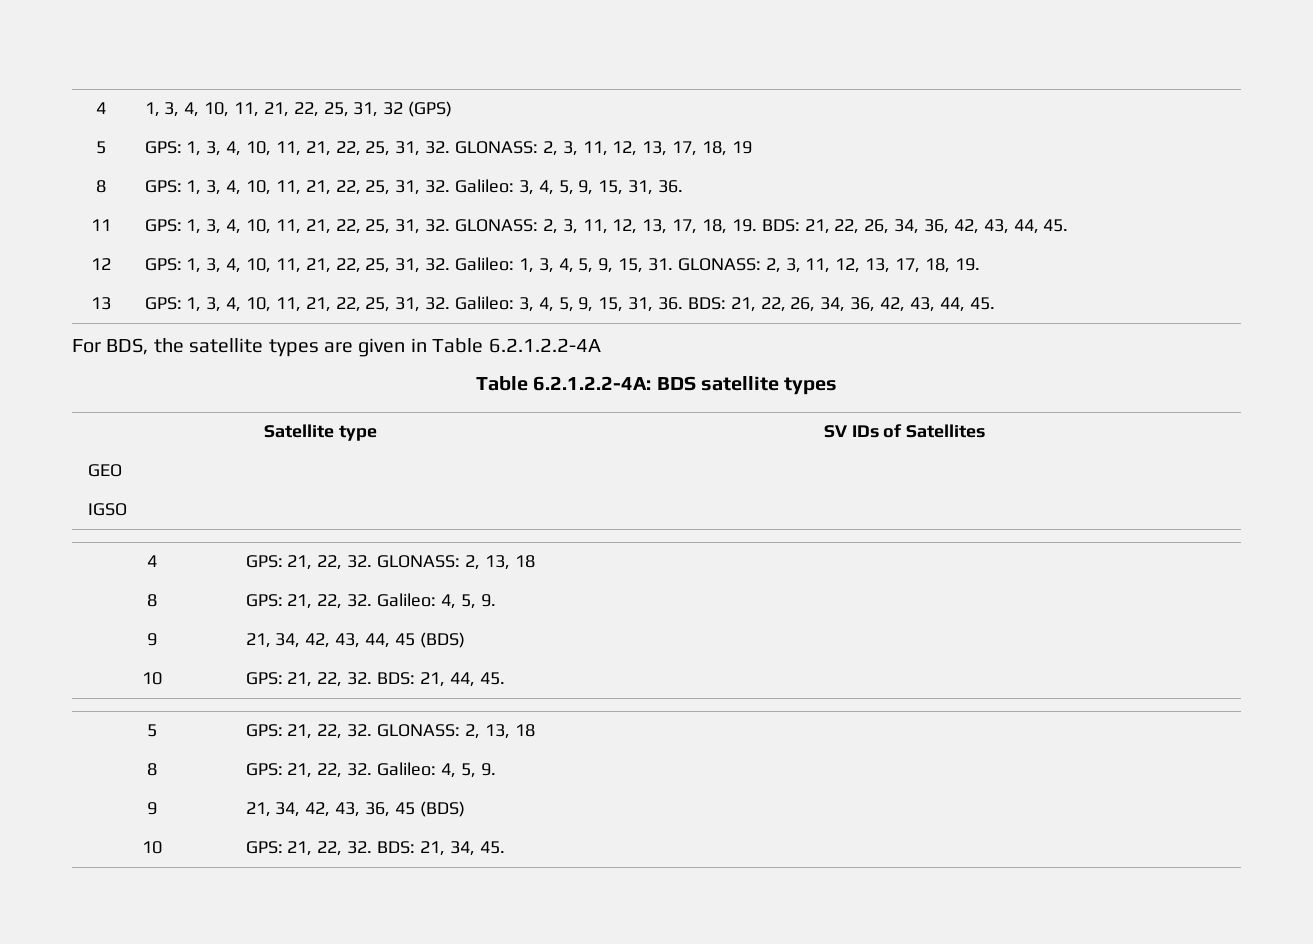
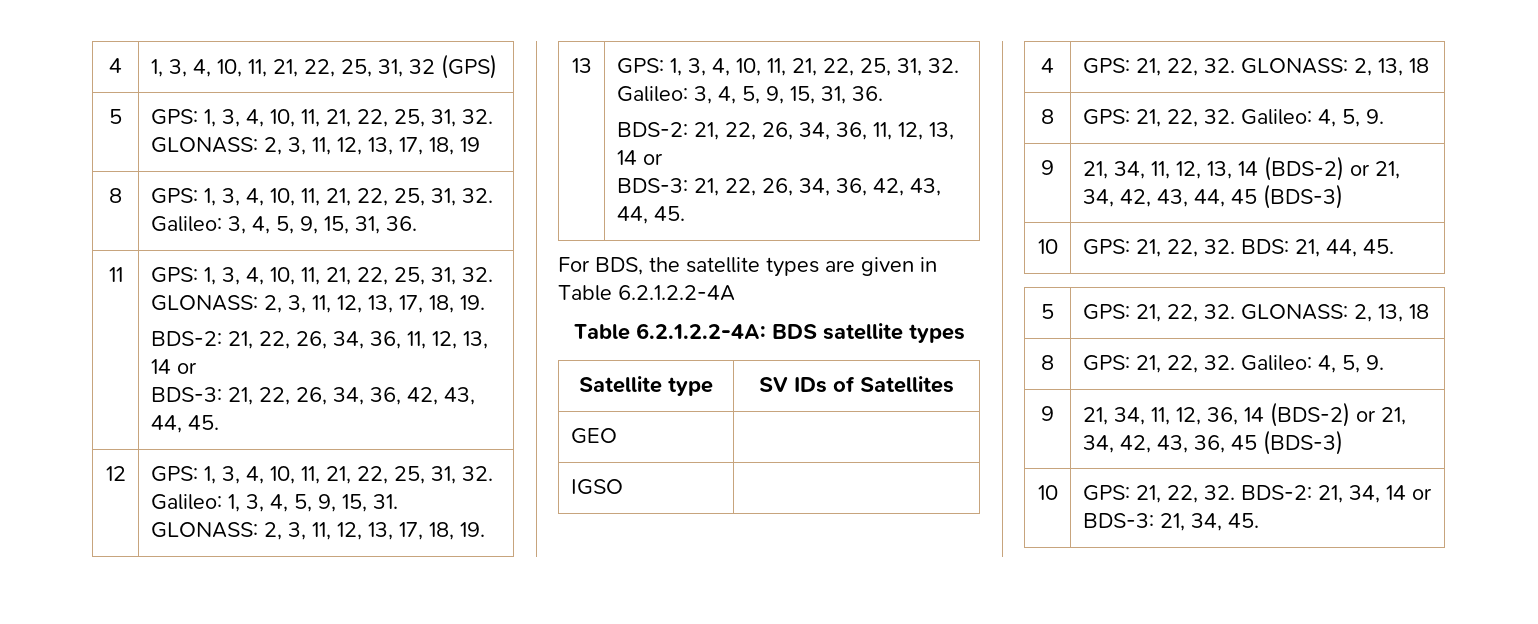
- GPS: 1, 3, 4, 10, 11, 21, 22, 25, 31, 32. GLONASS: 2, 3, 11, 12, 13, 17, 18, 19. BDS: 21, 22, 26, 34, 36, 42, 43, 44, 45.
+ GPS: 1, 3, 4, 10, 11, 21, 22, 25, 31, 32. GLONASS: 2, 3, 11, 12, 13, 17, 18, 19.
+ BDS-2: 21, 22, 26, 34, 36, 11, 12, 13, 14 or
+ BDS-3: 21, 22, 26, 34, 36, 42, 43, 44, 45.
- 13 | GPS: 1, 3, 4, 10, 11, 21, 22, 25, 31, 32. Galileo: 3, 4, 5, 9, 15, 31, 36. BDS: 21, 22, 26, 34, 36, 42, 43, 44, 45.
+ 13 | GPS: 1, 3, 4, 10, 11, 21, 22, 25, 31, 32. Galileo: 3, 4, 5, 9, 15, 31, 36.
+ BDS-2: 21, 22, 26, 34, 36, 11, 12, 13, 14 or
+ BDS-3: 21, 22, 26, 34, 36, 42, 43, 44, 45.
- 9 | 21, 34, 42, 43, 44, 45 (BDS)
+ 9 | 21, 34, 11, 12, 13, 14 (BDS-2) or 21, 34, 42, 43, 44, 45 (BDS-3)
- 9 | 21, 34, 42, 43, 36, 45 (BDS)
- 10 | GPS: 21, 22, 32. BDS: 21, 34, 45.
+ 9 | 21, 34, 11, 12, 36, 14 (BDS-2) or 21, 34, 42, 43, 36, 45 (BDS-3)
+ 10 | GPS: 21, 22, 32. BDS-2: 21, 34, 14 or BDS-3: 21, 34, 45.

